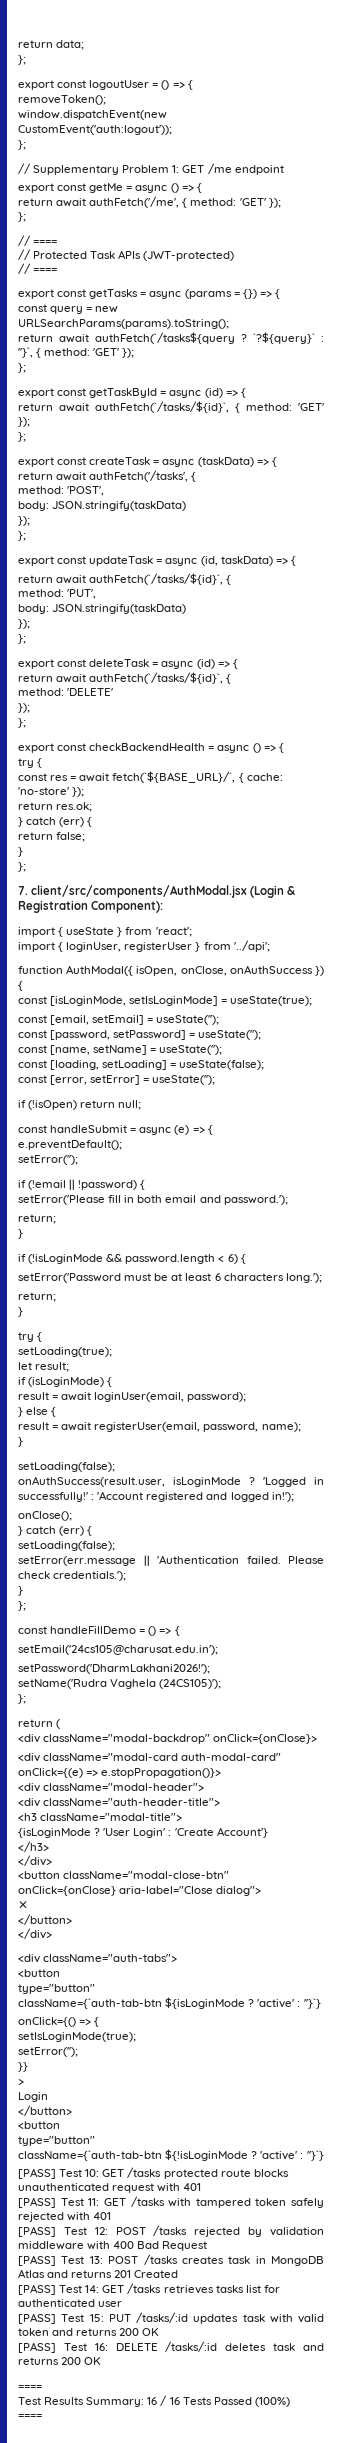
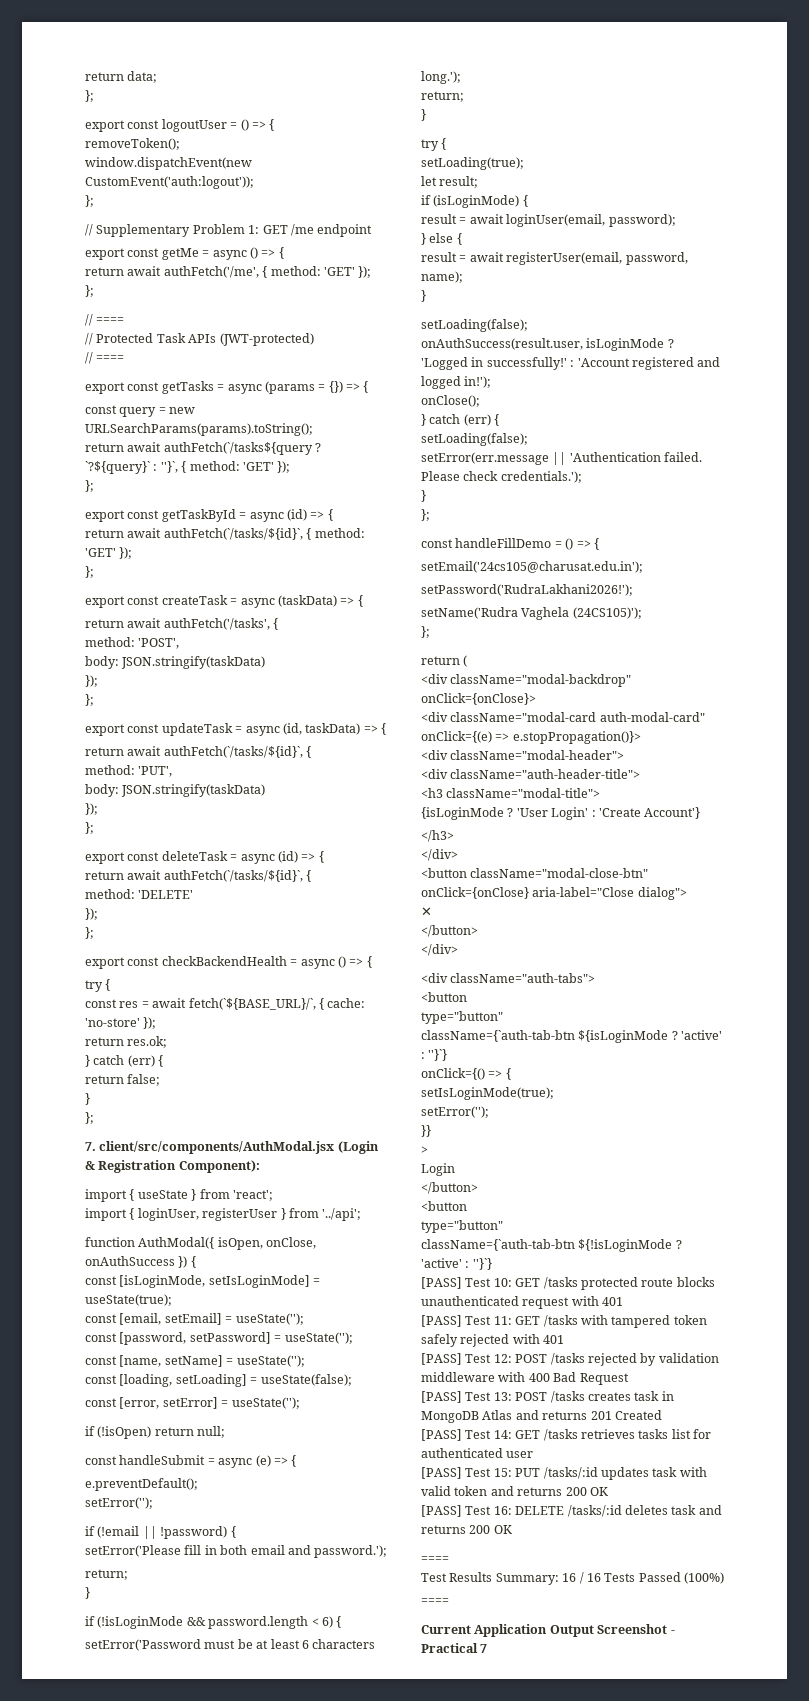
- setPassword('DharmLakhani2026!');
+ setPassword('RudraLakhani2026!');
+ Current Application Output Screenshot - Practical 7

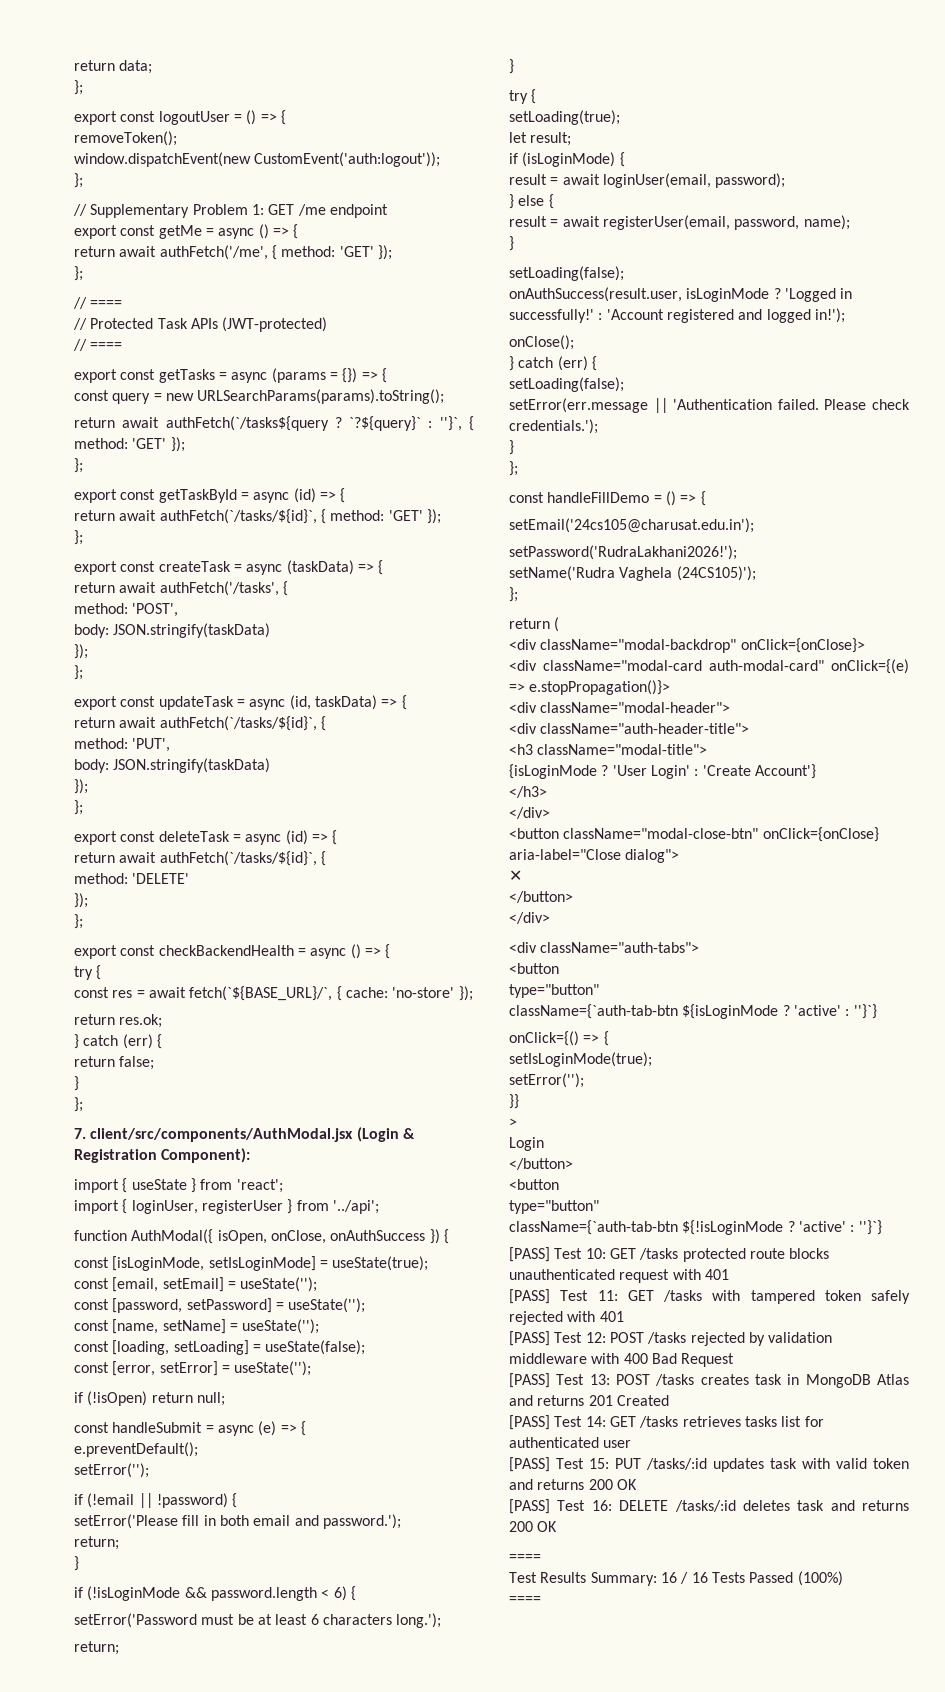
- Current Application Output Screenshot - Practical 7

